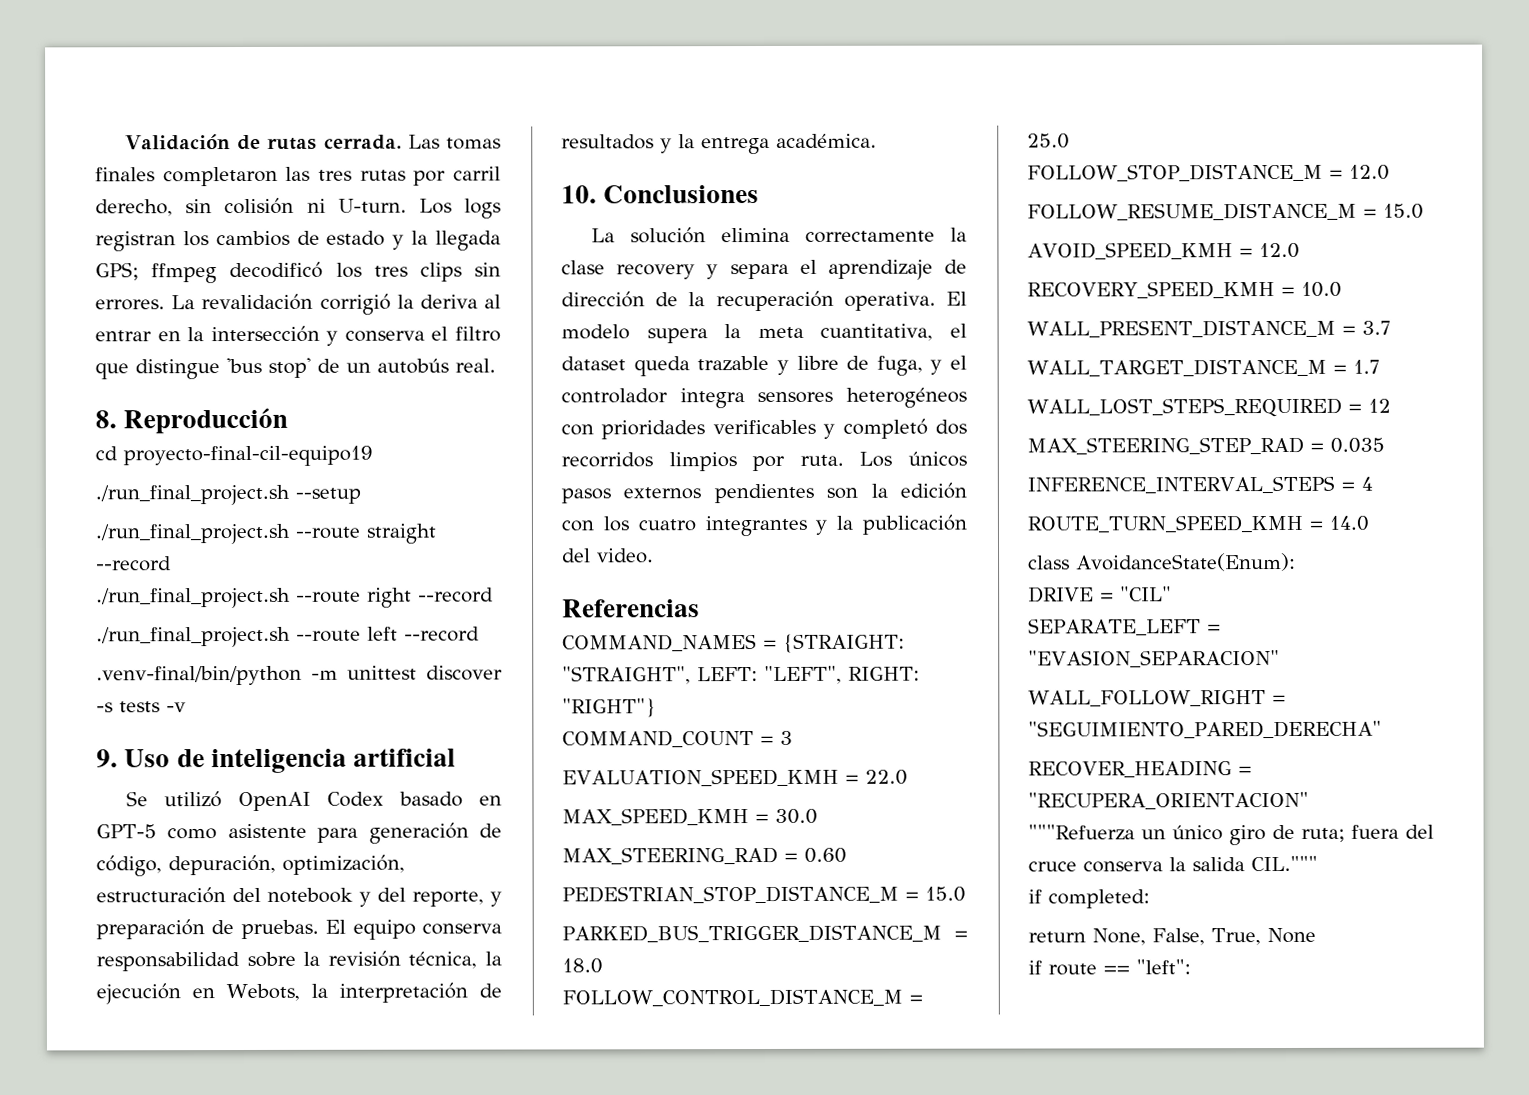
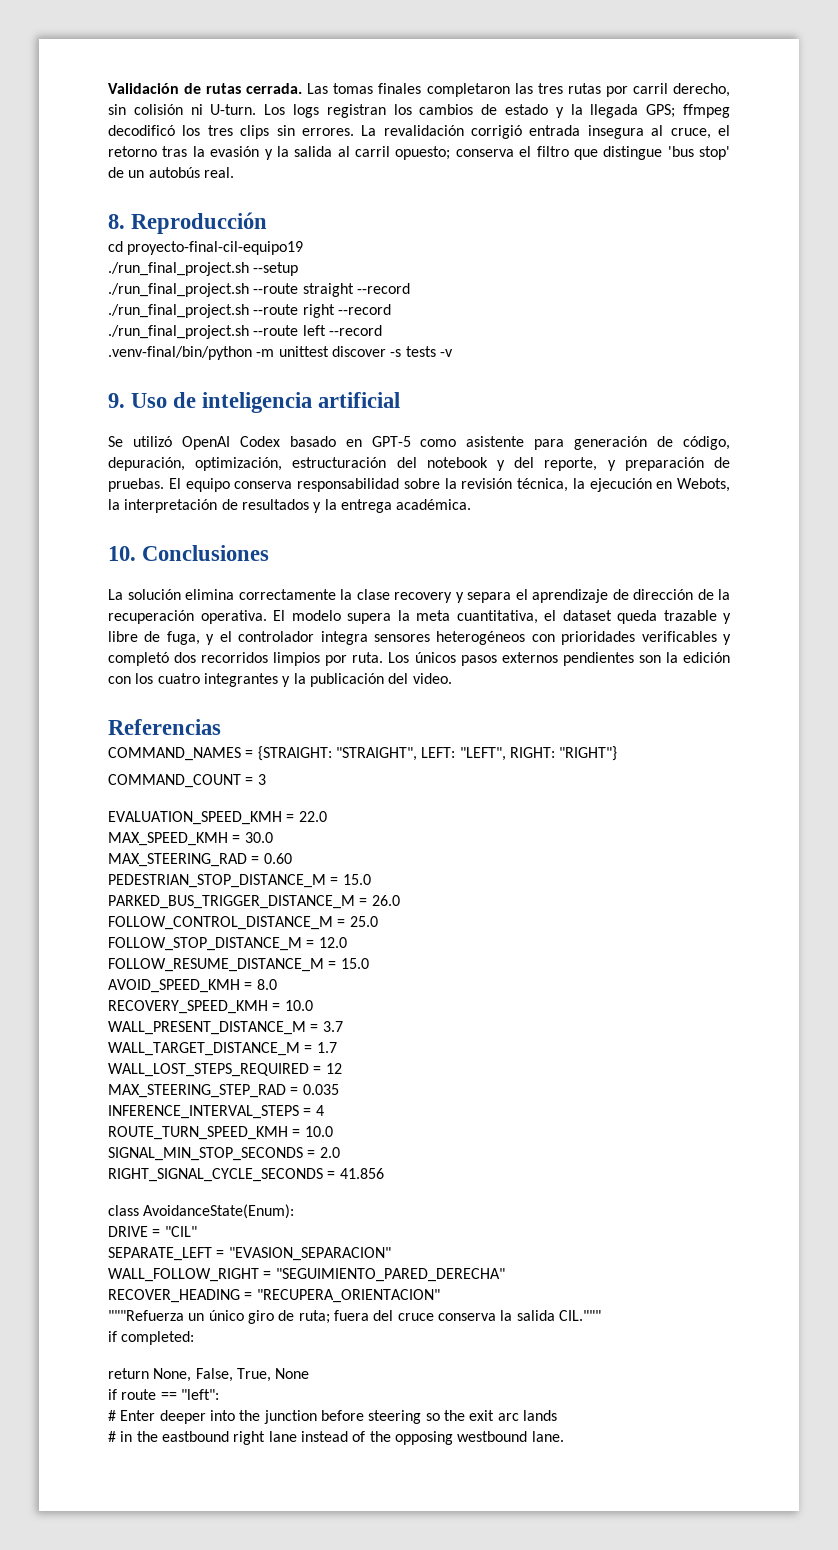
- La revalidación corrigió la deriva al entrar en la intersección y conserva el filtro que distingue 'bus stop' de un autobús real.
+ La revalidación corrigió entrada insegura al cruce, el retorno tras la evasión y la salida al carril opuesto; conserva el filtro que distingue 'bus stop' de un autobús real.
- PARKED_BUS_TRIGGER_DISTANCE_M = 18.0
+ PARKED_BUS_TRIGGER_DISTANCE_M = 26.0
- AVOID_SPEED_KMH = 12.0
+ AVOID_SPEED_KMH = 8.0
- ROUTE_TURN_SPEED_KMH = 14.0
+ ROUTE_TURN_SPEED_KMH = 10.0
+ SIGNAL_MIN_STOP_SECONDS = 2.0
+ RIGHT_SIGNAL_CYCLE_SECONDS = 41.856
+ # Enter deeper into the junction before steering so the exit arc lands
+ # in the eastbound right lane instead of the opposing westbound lane.

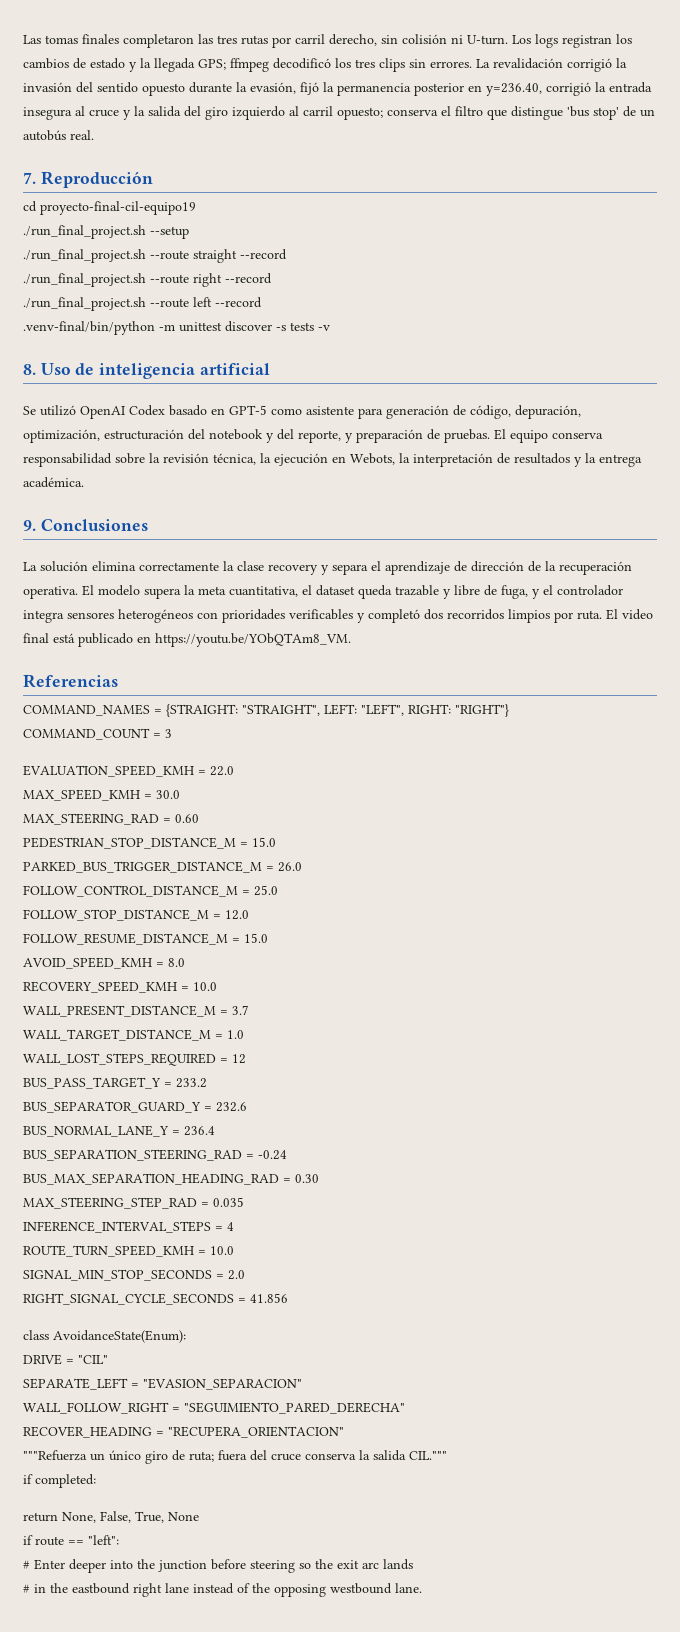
- Validación de rutas cerrada.
- La revalidación corrigió entrada insegura al cruce, el retorno tras la evasión y la salida al carril opuesto; conserva el filtro que distingue 'bus stop' de un autobús real.
+ La revalidación corrigió la invasión del sentido opuesto durante la evasión, fijó la permanencia posterior en y=236.40, corrigió la entrada insegura al cruce y la salida del giro izquierdo al carril opuesto; conserva el filtro que distingue 'bus stop' de un autobús real.
- 8. Reproducción
+ 7. Reproducción
- 9. Uso de inteligencia artificial
+ 8. Uso de inteligencia artificial
- 10. Conclusiones
+ 9. Conclusiones
- Los únicos pasos externos pendientes son la edición con los cuatro integrantes y la publicación del video.
+ El video final está publicado en https://youtu.be/YObQTAm8_VM.
- WALL_TARGET_DISTANCE_M = 1.7
+ WALL_TARGET_DISTANCE_M = 1.0
+ BUS_PASS_TARGET_Y = 233.2
+ BUS_SEPARATOR_GUARD_Y = 232.6
+ BUS_NORMAL_LANE_Y = 236.4
+ BUS_SEPARATION_STEERING_RAD = -0.24
+ BUS_MAX_SEPARATION_HEADING_RAD = 0.30

